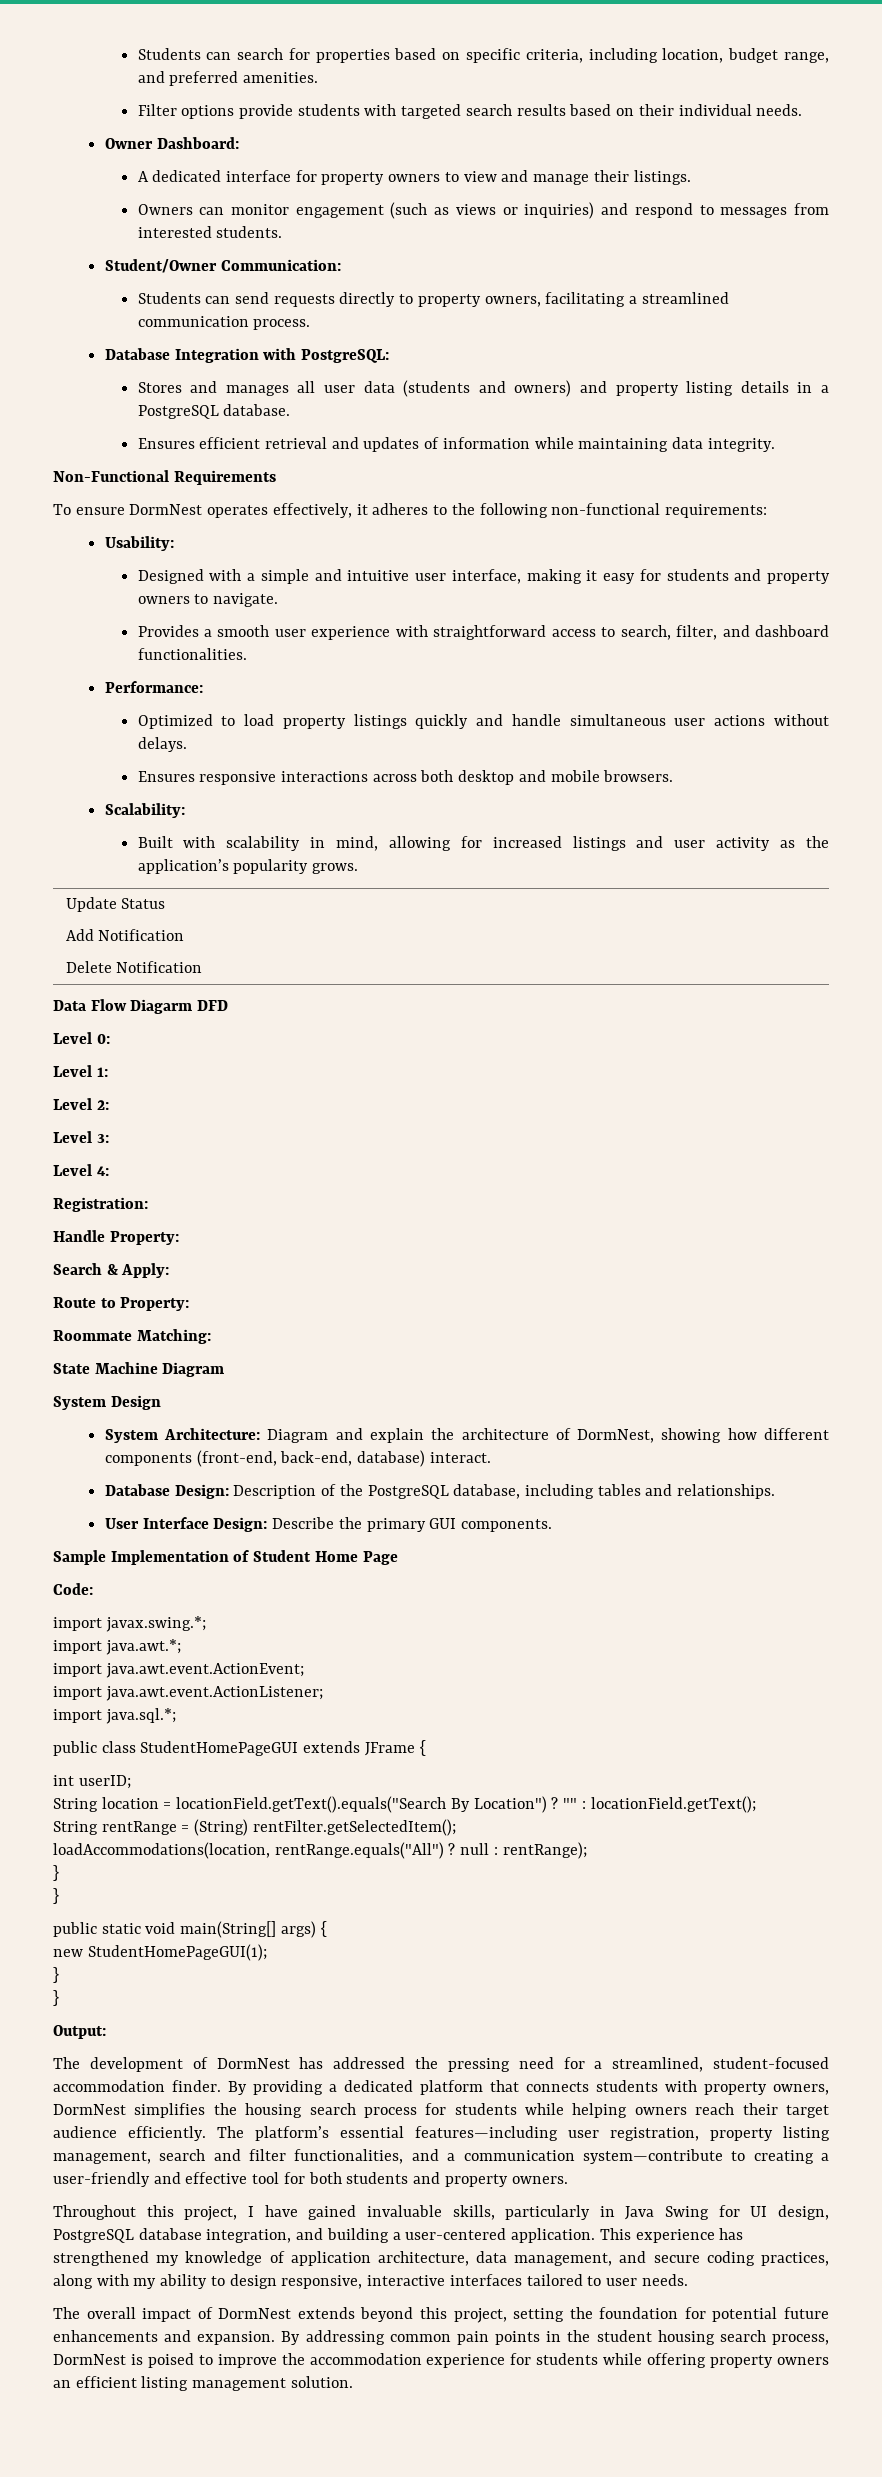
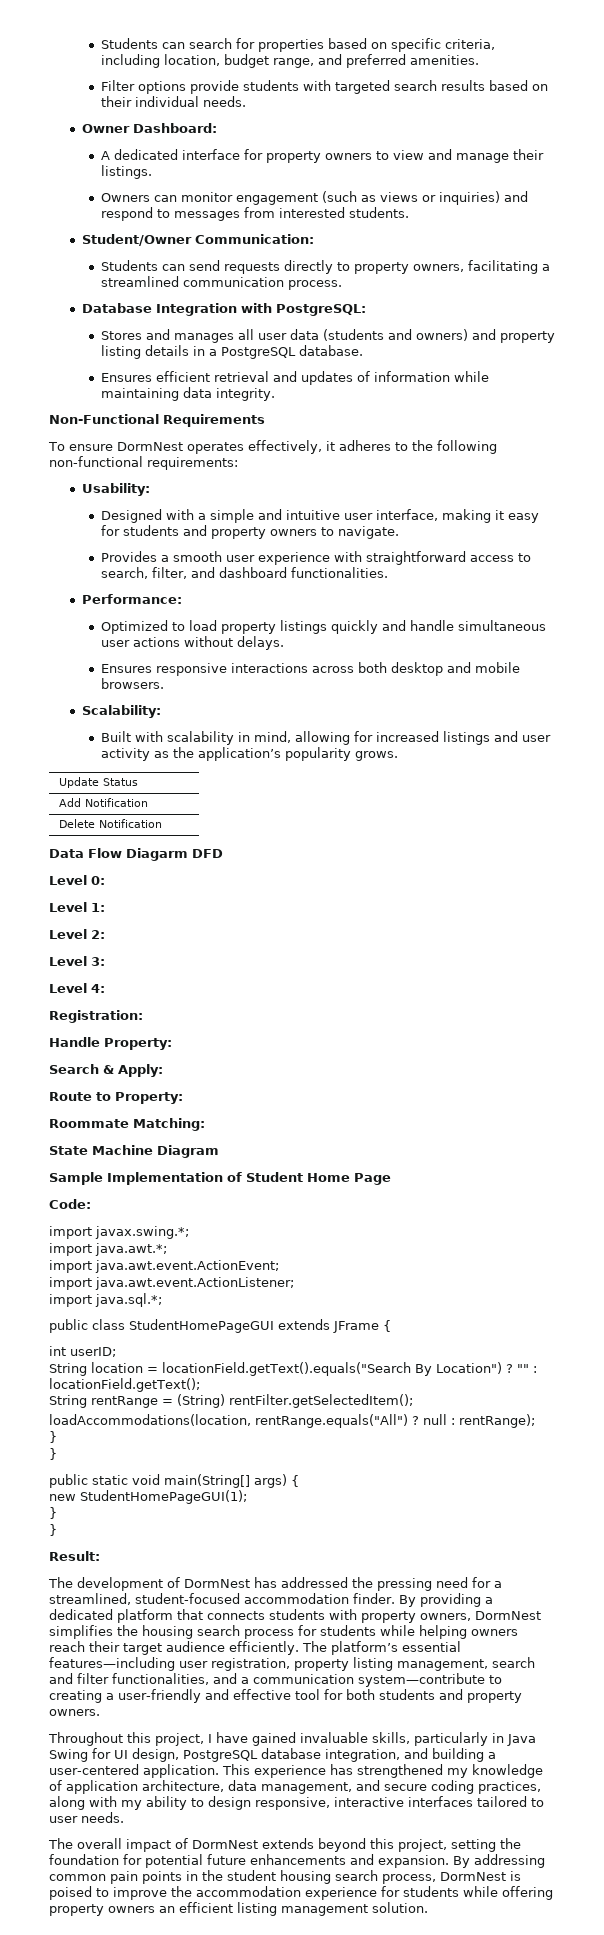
- System Design
- System Architecture: Diagram and explain the architecture of DormNest, showing how different components (front-end, back-end, database) interact.
- Database Design: Description of the PostgreSQL database, including tables and relationships.
- User Interface Design: Describe the primary GUI components.
- Output:
+ Result:

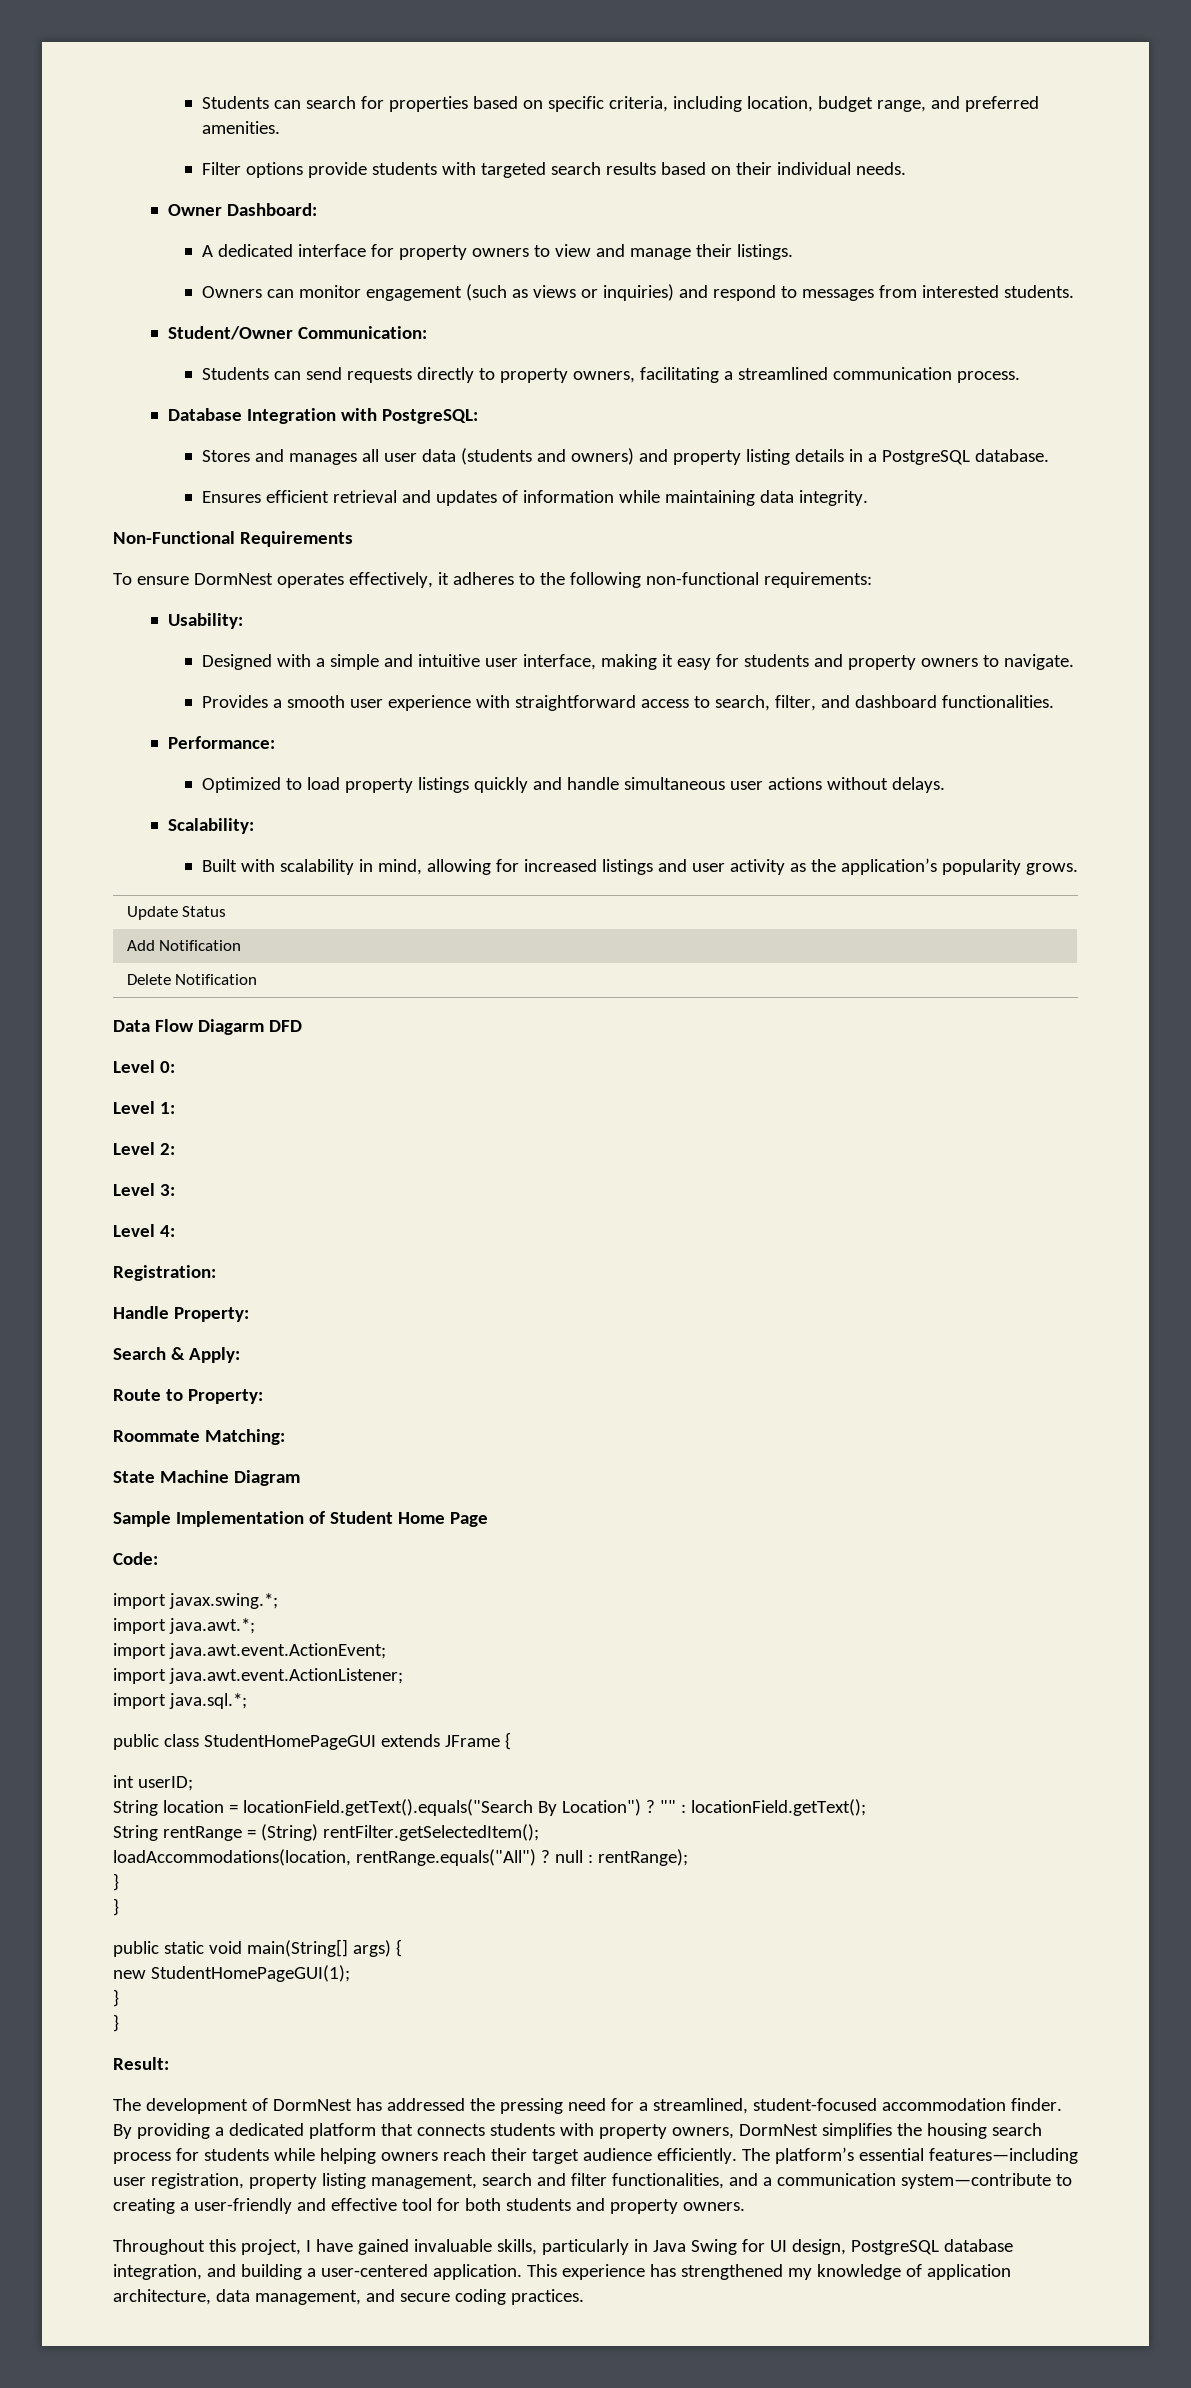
- Ensures responsive interactions across both desktop and mobile browsers.
- This experience has strengthened my knowledge of application architecture, data management, and secure coding practices, along with my ability to design responsive, interactive interfaces tailored to user needs.
- The overall impact of DormNest extends beyond this project, setting the foundation for potential future enhancements and expansion. By addressing common pain points in the student housing search process, DormNest is poised to improve the accommodation experience for students while offering property owners an efficient listing management solution.
+ This experience has strengthened my knowledge of application architecture, data management, and secure coding practices.

